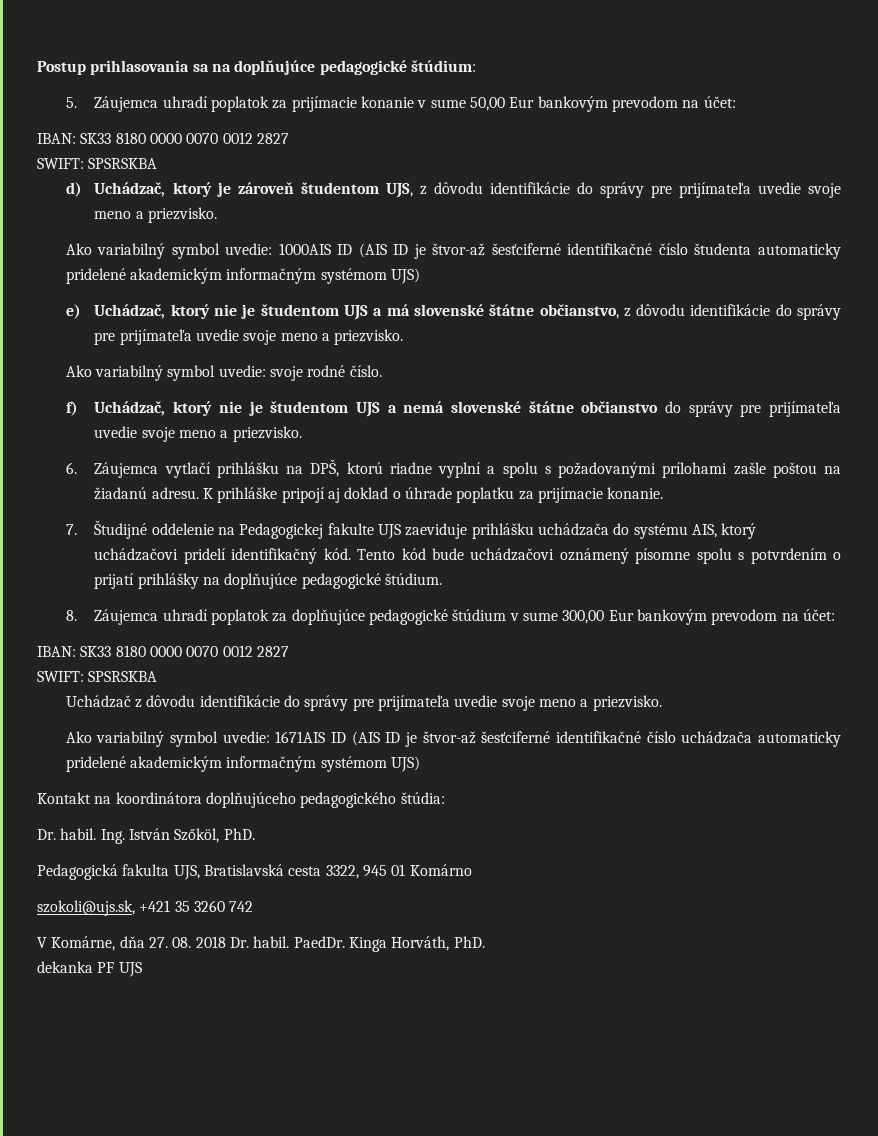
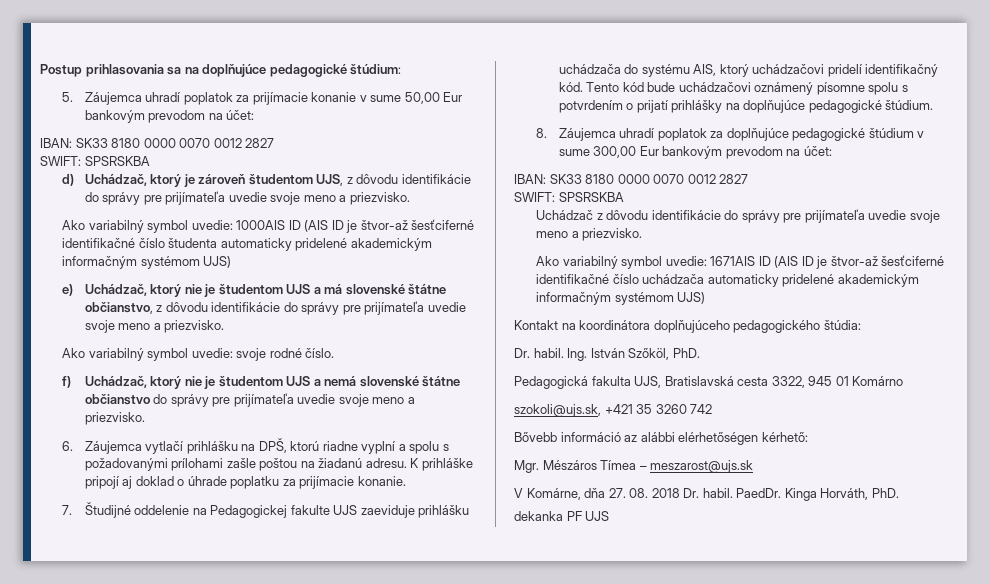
+ Bővebb információ az alábbi elérhetőségen kérhető:
+ Mgr. Mészáros Tímea – meszarost@ujs.sk

